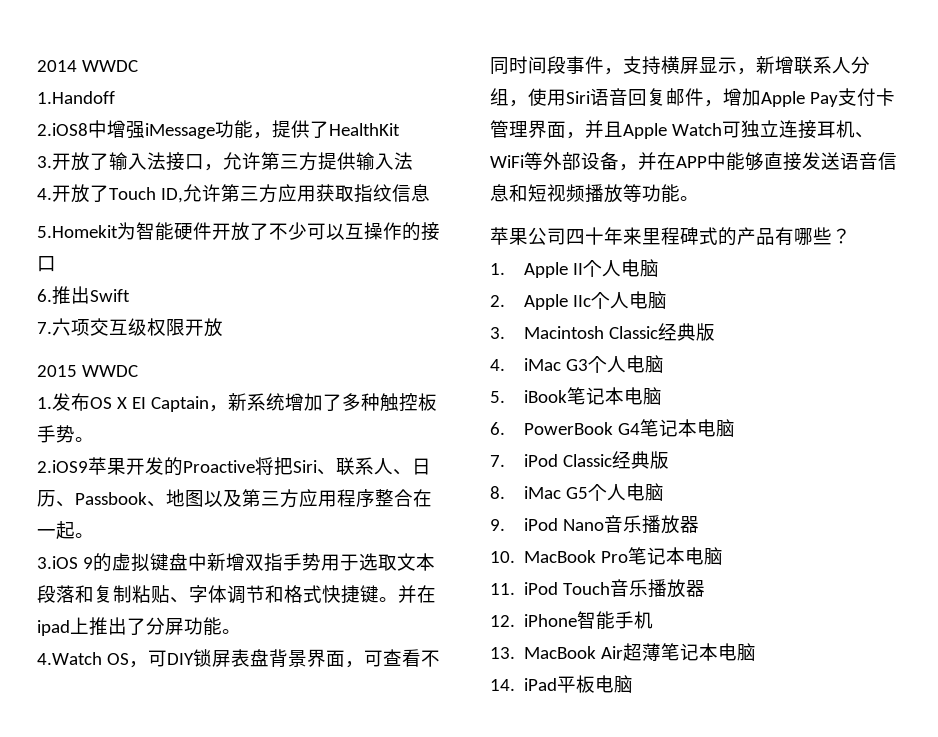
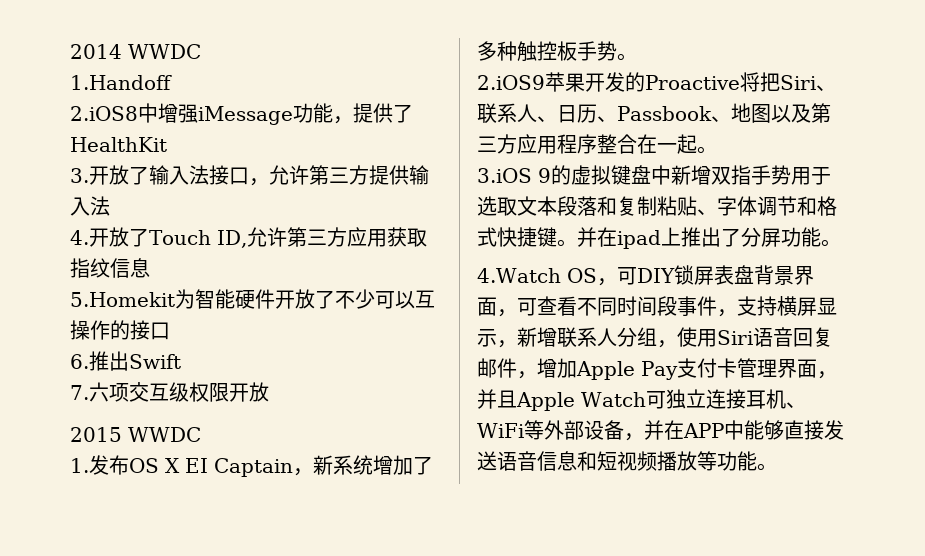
- 苹果公司四十年来里程碑式的产品有哪些？
- 1. Apple II个人电脑
- 2. Apple IIc个人电脑
- 3. Macintosh Classic经典版
- 4. iMac G3个人电脑
- 5. iBook笔记本电脑
- 6. PowerBook G4笔记本电脑
- 7. iPod Classic经典版
- 8. iMac G5个人电脑
- 9. iPod Nano音乐播放器
- 10. MacBook Pro笔记本电脑
- 11. iPod Touch音乐播放器
- 12. iPhone智能手机
- 13. MacBook Air超薄笔记本电脑
- 14. iPad平板电脑

